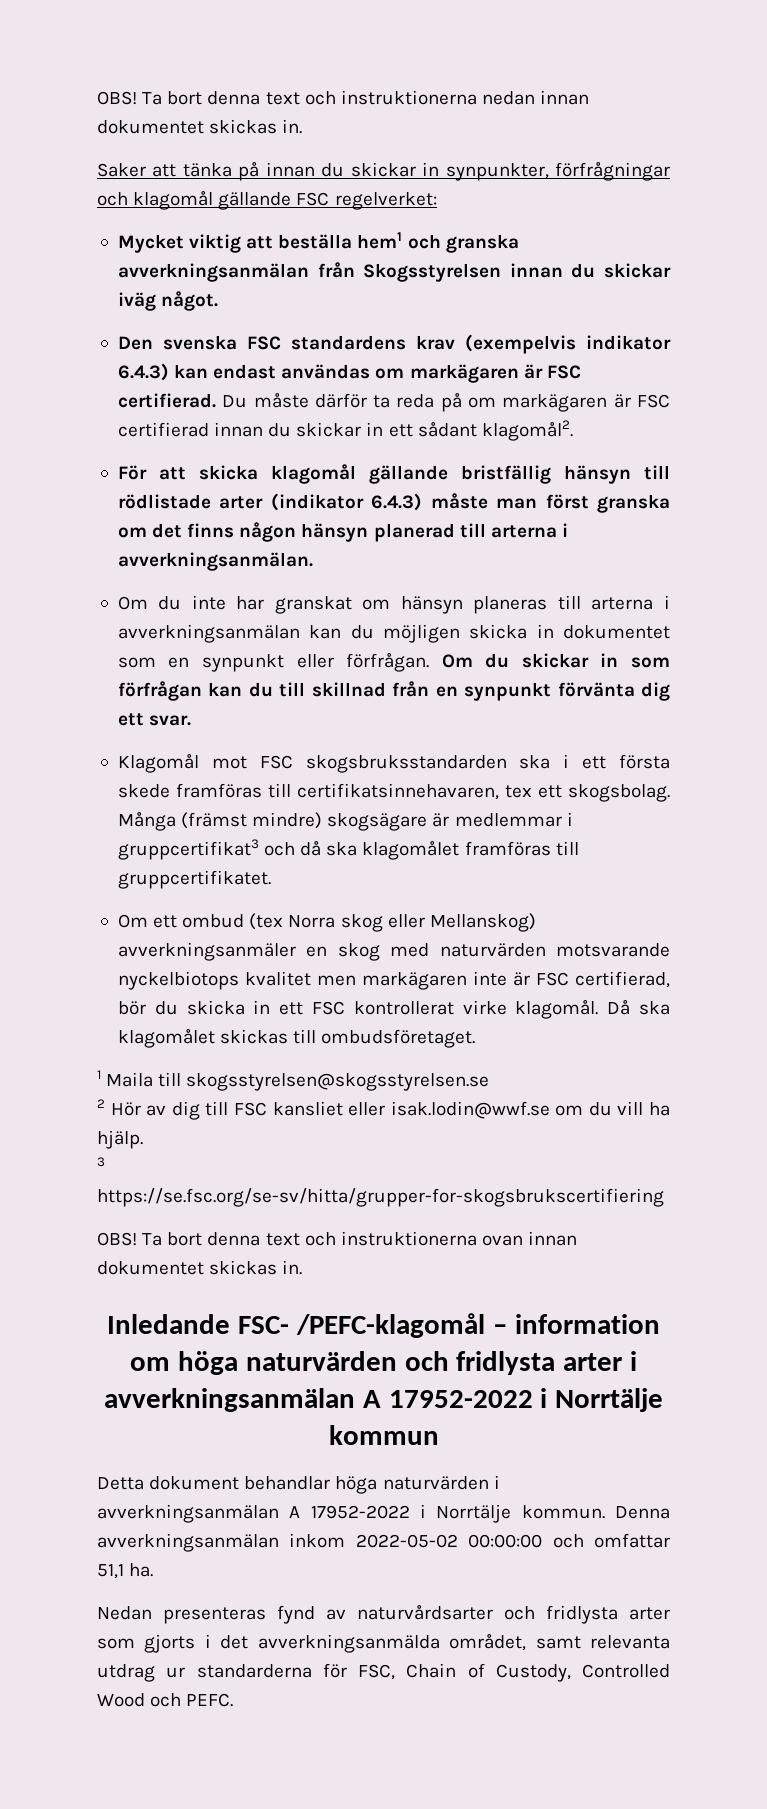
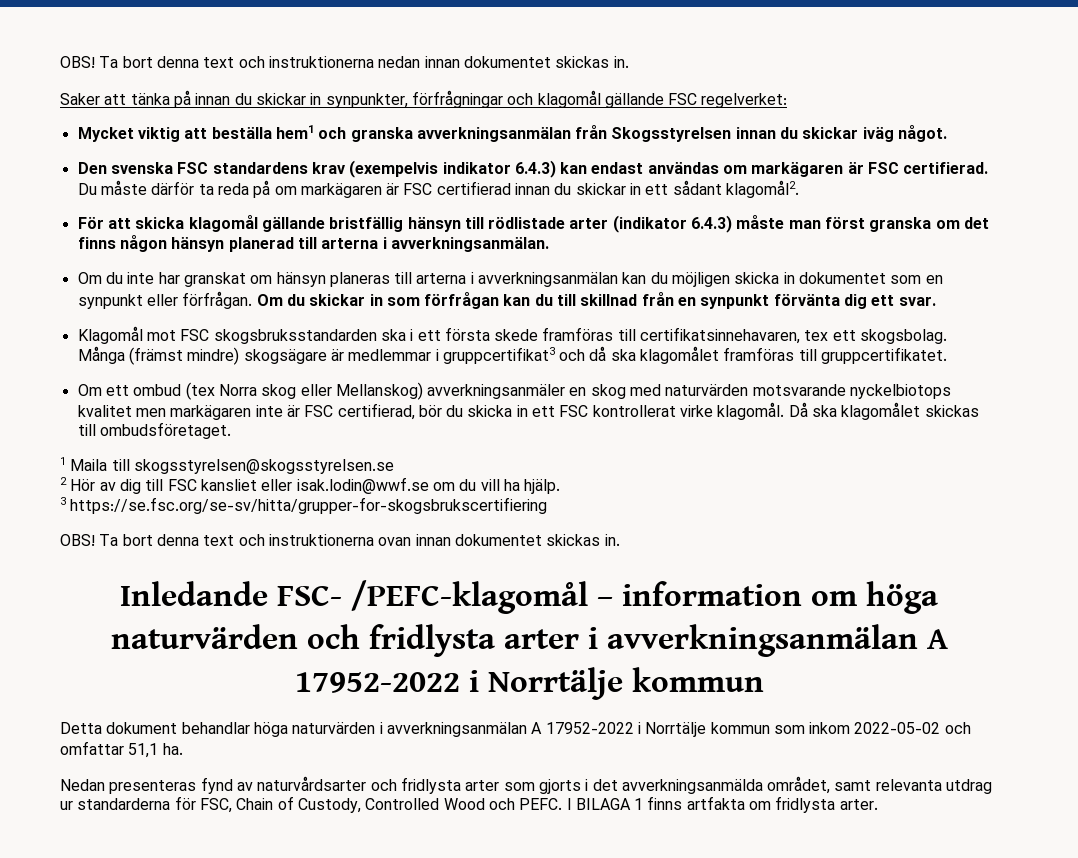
- Detta dokument behandlar höga naturvärden i avverkningsanmälan A 17952-2022 i Norrtälje kommun. Denna avverkningsanmälan inkom 2022-05-02 00:00:00 och omfattar 51,1 ha.
+ Detta dokument behandlar höga naturvärden i avverkningsanmälan A 17952-2022 i Norrtälje kommun som inkom 2022-05-02 och omfattar 51,1 ha.
+ I BILAGA 1 finns artfakta om fridlysta arter.

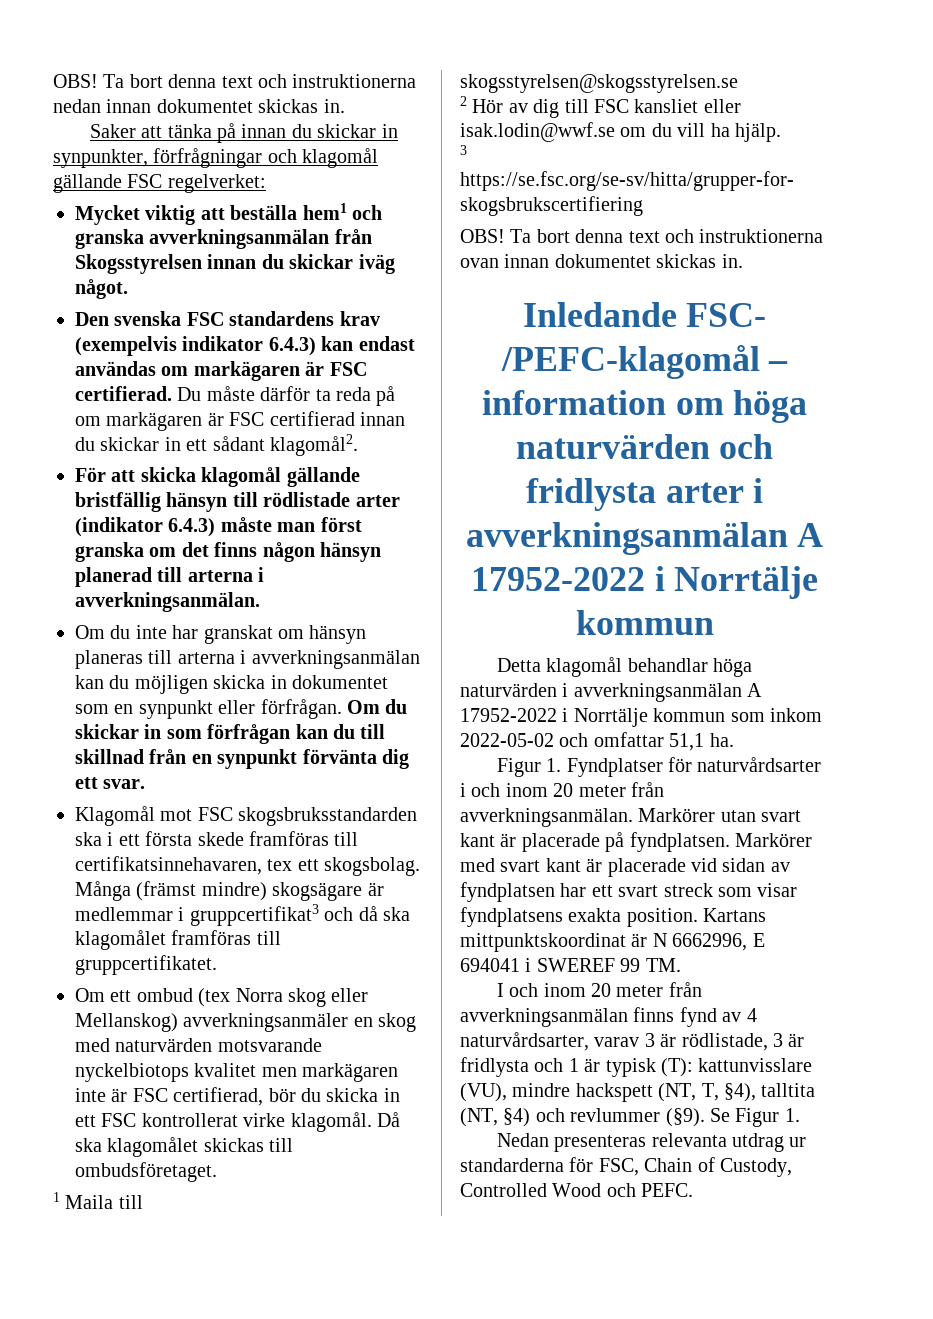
- Detta dokument behandlar höga naturvärden i avverkningsanmälan A 17952-2022 i Norrtälje kommun som inkom 2022-05-02 och omfattar 51,1 ha.
+ Detta klagomål behandlar höga naturvärden i avverkningsanmälan A 17952-2022 i Norrtälje kommun som inkom 2022-05-02 och omfattar 51,1 ha.
- Nedan presenteras fynd av naturvårdsarter och fridlysta arter som gjorts i det avverkningsanmälda området, samt relevanta utdrag ur standarderna för FSC, Chain of Custody, Controlled Wood och PEFC. I BILAGA 1 finns artfakta om fridlysta arter.
+ Figur 1. Fyndplatser för naturvårdsarter i och inom 20 meter från avverkningsanmälan. Markörer utan svart kant är placerade på fyndplatsen. Markörer med svart kant är placerade vid sidan av fyndplatsen har ett svart streck som visar fyndplatsens exakta position. Kartans mittpunktskoordinat är N 6662996, E 694041 i SWEREF 99 TM.
+ I och inom 20 meter från avverkningsanmälan finns fynd av 4 naturvårdsarter, varav 3 är rödlistade, 3 är fridlysta och 1 är typisk (T): kattunvisslare (VU), mindre hackspett (NT, T, §4), talltita (NT, §4) och revlummer (§9). Se Figur 1.
+ Nedan presenteras relevanta utdrag ur standarderna för FSC, Chain of Custody, Controlled Wood och PEFC.

